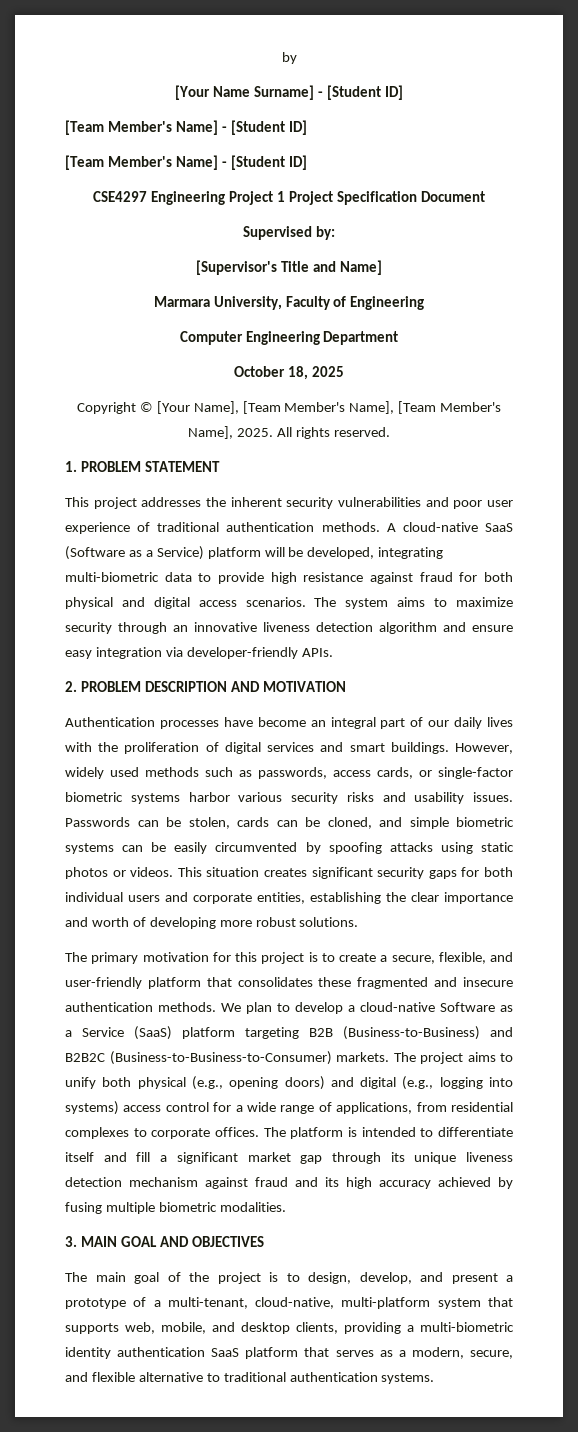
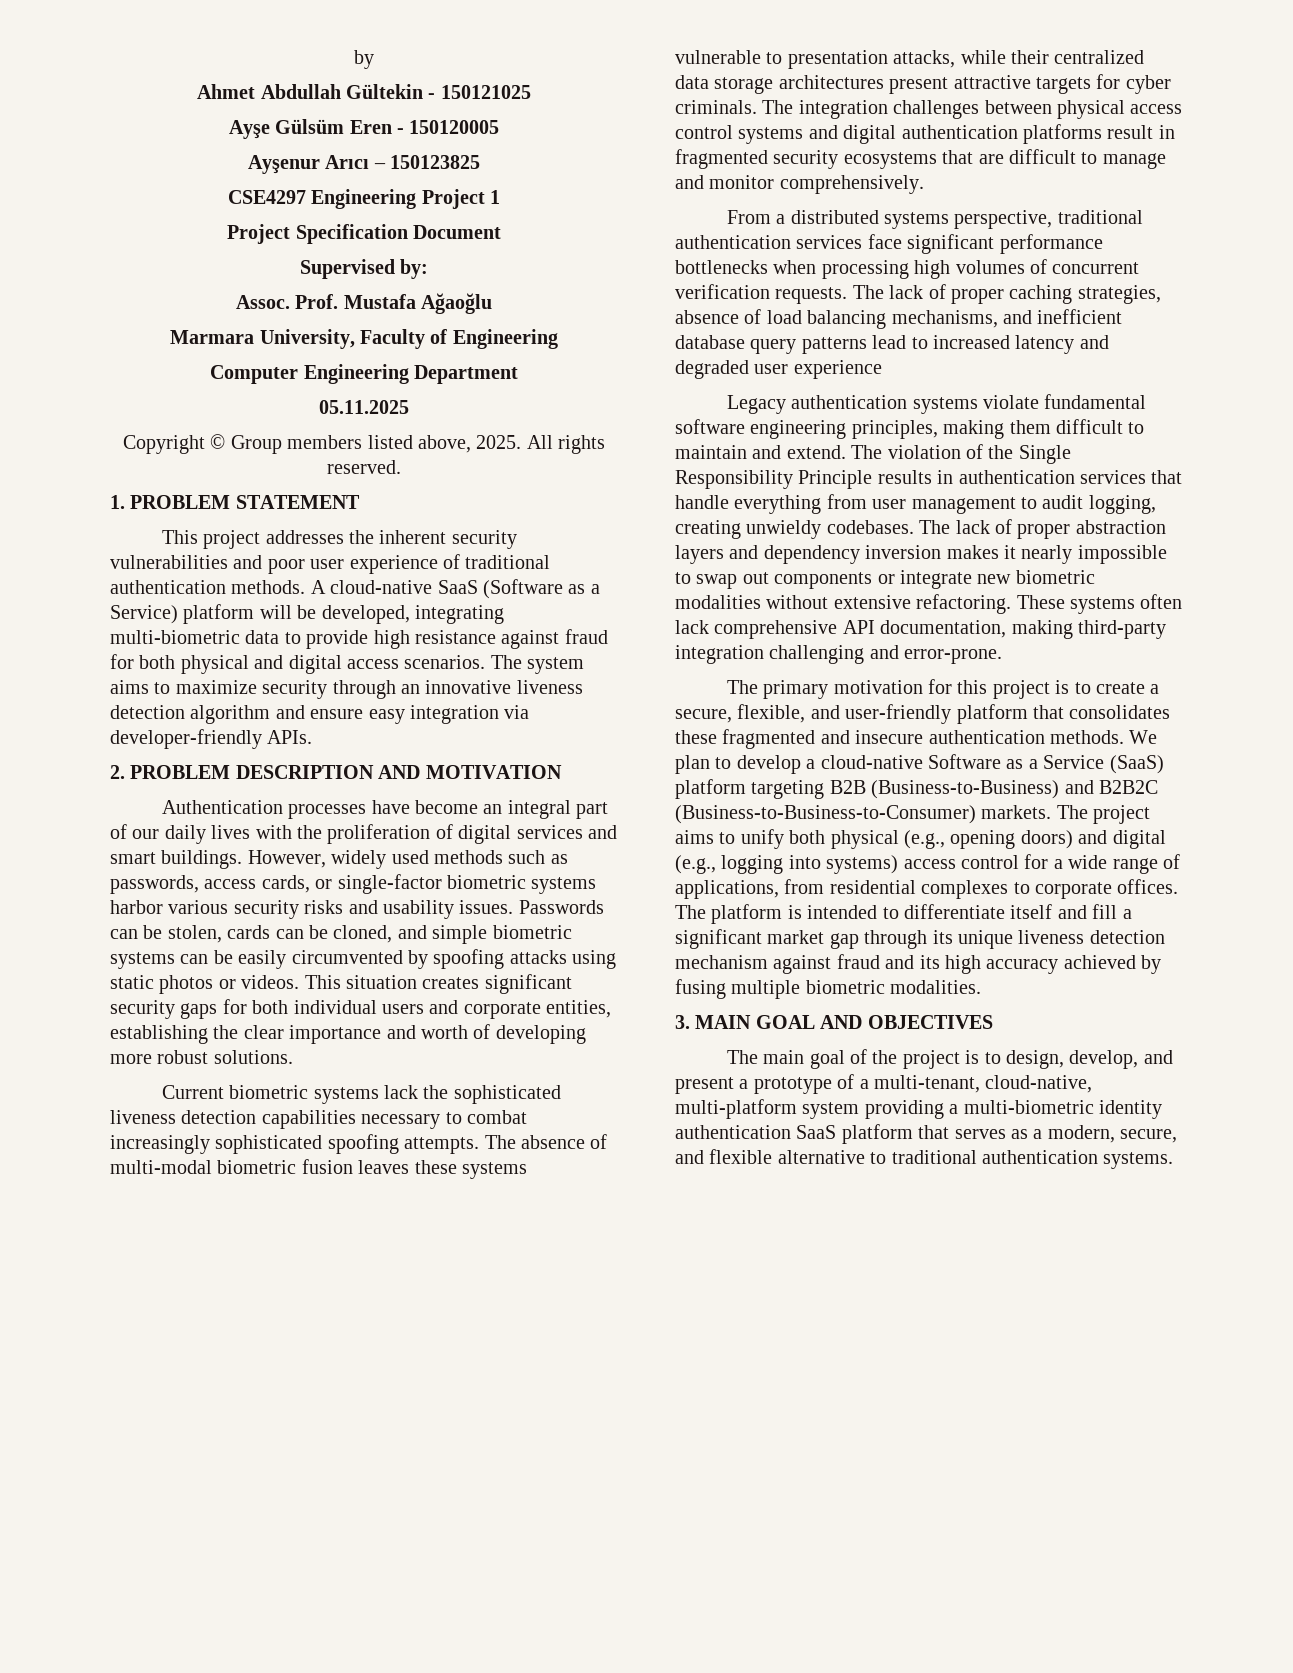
- [Your Name Surname] - [Student ID]
- [Team Member's Name] - [Student ID]
- [Team Member's Name] - [Student ID]
+ Ahmet Abdullah Gültekin - 150121025
+ Ayşe Gülsüm Eren - 150120005
+ Ayşenur Arıcı – 150123825
- CSE4297 Engineering Project 1 Project Specification Document
+ CSE4297 Engineering Project 1
+ Project Specification Document
- [Supervisor's Title and Name]
+ Assoc. Prof. Mustafa Ağaoğlu
- October 18, 2025
+ 05.11.2025
- Copyright © [Your Name], [Team Member's Name], [Team Member's Name], 2025.
+ Copyright © Group members listed above, 2025.
+ Current biometric systems lack the sophisticated liveness detection capabilities necessary to combat increasingly sophisticated spoofing attempts. The absence of multi-modal biometric fusion leaves these systems vulnerable to presentation attacks, while their centralized data storage architectures present attractive targets for cyber criminals. The integration challenges between physical access control systems and digital authentication platforms result in fragmented security ecosystems that are difficult to manage and monitor comprehensively.
+ From a distributed systems perspective, traditional authentication services face significant performance bottlenecks when processing high volumes of concurrent verification requests. The lack of proper caching strategies, absence of load balancing mechanisms, and inefficient database query patterns lead to increased latency and degraded user experience
+ Legacy authentication systems violate fundamental software engineering principles, making them difficult to maintain and extend. The violation of the Single Responsibility Principle results in authentication services that handle everything from user management to audit logging, creating unwieldy codebases. The lack of proper abstraction layers and dependency inversion makes it nearly impossible to swap out components or integrate new biometric modalities without extensive refactoring. These systems often lack comprehensive API documentation, making third-party integration challenging and error-prone.
- The main goal of the project is to design, develop, and present a prototype of a multi-tenant, cloud-native, multi-platform system that supports web, mobile, and desktop clients, providing a multi-biometric identity authentication SaaS platform that serves as a modern, secure, and flexible alternative to traditional authentication systems.
+ The main goal of the project is to design, develop, and present a prototype of a multi-tenant, cloud-native, multi-platform system providing a multi-biometric identity authentication SaaS platform that serves as a modern, secure, and flexible alternative to traditional authentication systems.

